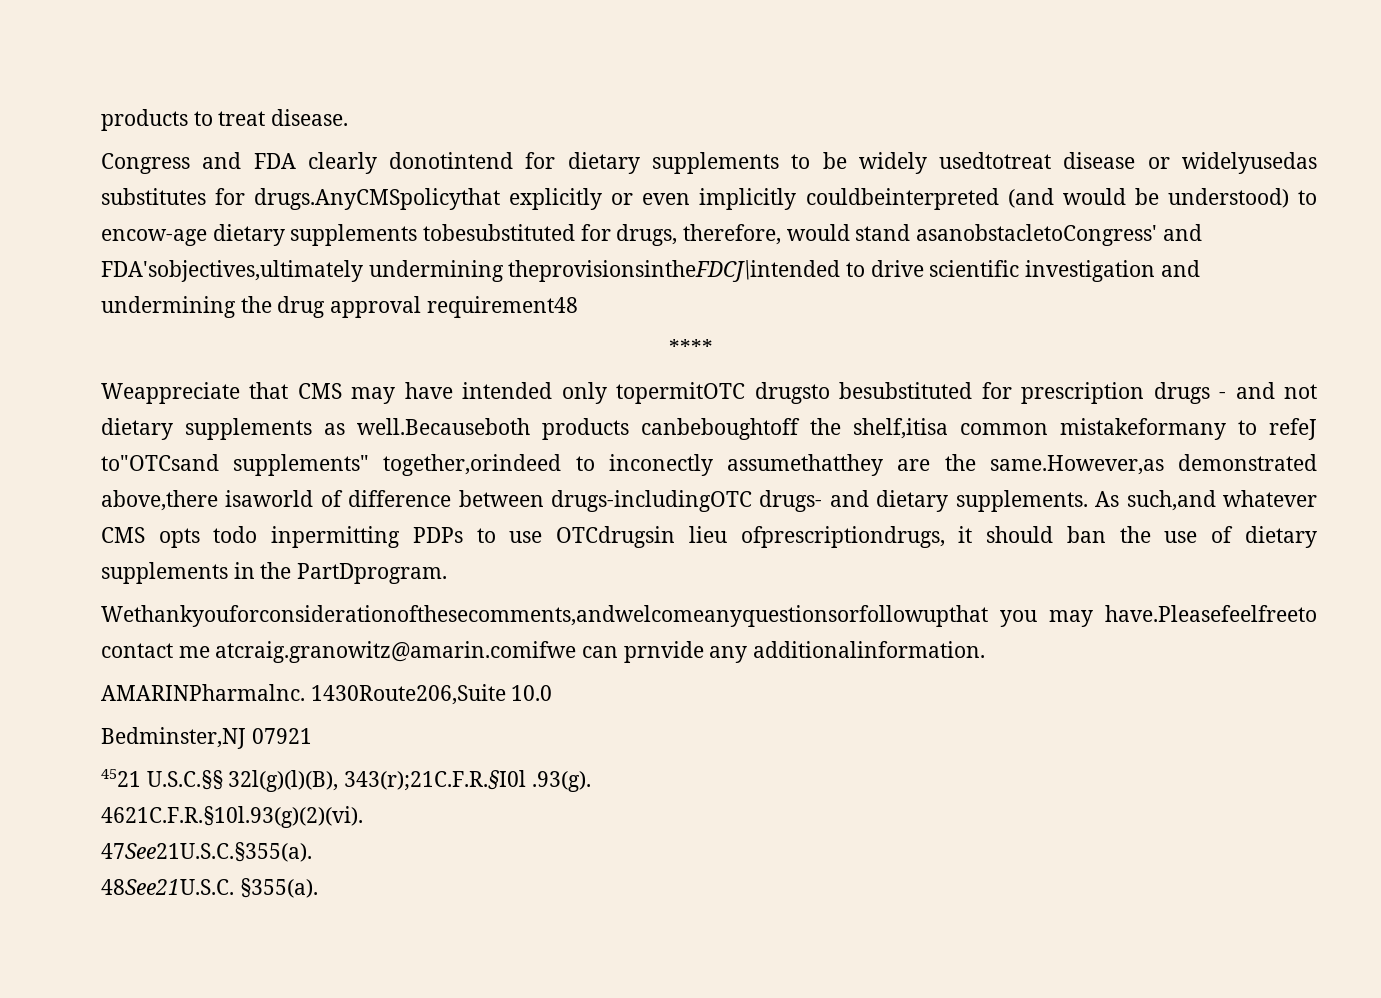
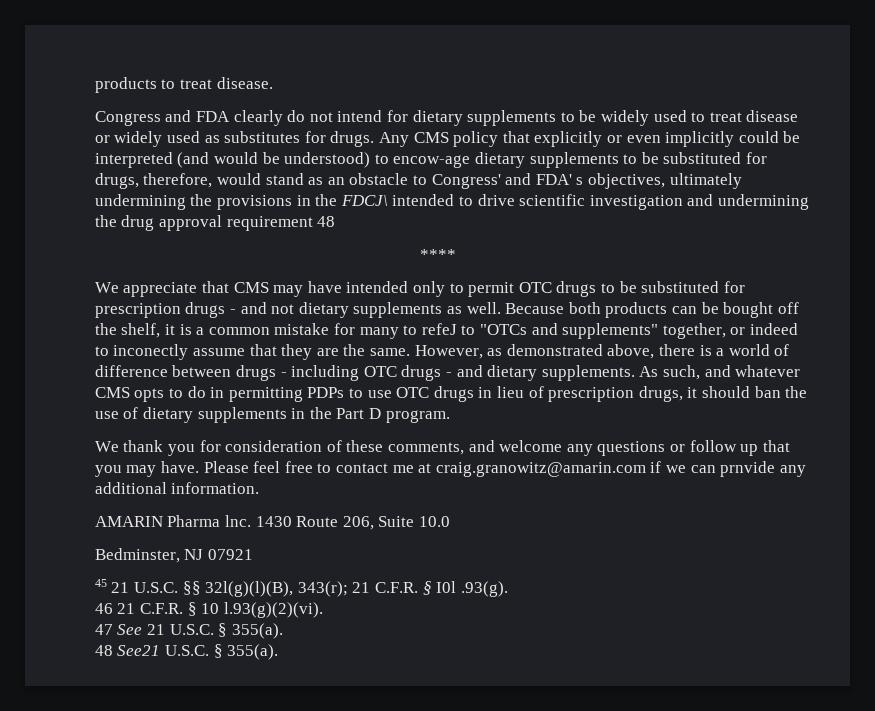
- Congress and FDA clearly donotintend for dietary supplements to be widely usedtotreat disease or widelyusedas substitutes for drugs.AnyCMSpolicythat explicitly or even implicitly couldbeinterpreted (and would be understood) to encow-age dietary supplements tobesubstituted for drugs, therefore, would stand asanobstacletoCongress' and FDA'sobjectives,ultimately undermining theprovisionsintheFDCJ\intended to drive scientific investigation and undermining the drug approval requirement48
+ Congress and FDA clearly do not intend for dietary supplements to be widely used to treat disease or widely used as substitutes for drugs. Any CMS policy that explicitly or even implicitly could be interpreted (and would be understood) to encow-age dietary supplements to be substituted for drugs, therefore, would stand as an obstacle to Congress' and FDA' s objectives, ultimately undermining the provisions in the FDCJ\ intended to drive scientific investigation and undermining the drug approval requirement 48
- Weappreciate that CMS may have intended only topermitOTC drugsto besubstituted for prescription drugs - and not dietary supplements as well.Becauseboth products canbeboughtoff the shelf,itisa common mistakeformany to refeJ to"OTCsand supplements" together,orindeed to inconectly assumethatthey are the same.However,as demonstrated above,there isaworld of difference between drugs-includingOTC drugs- and dietary supplements.
+ We appreciate that CMS may have intended only to permit OTC drugs to be substituted for prescription drugs - and not dietary supplements as well. Because both products can be bought off the shelf, it is a common mistake for many to refeJ to "OTCs and supplements" together, or indeed to inconectly assume that they are the same. However, as demonstrated above, there is a world of difference between drugs - including OTC drugs - and dietary supplements.
- As such,and whatever CMS opts todo inpermitting PDPs to use OTCdrugsin lieu ofprescriptiondrugs, it should ban the use of dietary supplements in the PartDprogram.
- Wethankyouforconsiderationofthesecomments,andwelcomeanyquestionsorfollowupthat you may have.Pleasefeelfreeto contact me atcraig.granowitz@amarin.comifwe can prnvide any additionalinformation.
- AMARINPharmalnc. 1430Route206,Suite 10.0
+ As such, and whatever CMS opts to do in permitting PDPs to use OTC drugs in lieu of prescription drugs, it should ban the use of dietary supplements in the Part D program.
+ We thank you for consideration of these comments, and welcome any questions or follow up that you may have. Please feel free to contact me at craig.granowitz@amarin.com if we can prnvide any additional information.
+ AMARIN Pharma lnc. 1430 Route 206, Suite 10.0
- Bedminster,NJ 07921
+ Bedminster, NJ 07921
- 4521 U.S.C.§§ 32l(g)(l)(B), 343(r);21C.F.R.§I0l .93(g).
- 4621C.F.R.§10l.93(g)(2)(vi).
- 47See21U.S.C.§355(a).
- 48See21U.S.C. §355(a).
+ 45 21 U.S.C. §§ 32l(g)(l)(B), 343(r); 21 C.F.R. § I0l .93(g).
+ 46 21 C.F.R. § 10 l.93(g)(2)(vi).
+ 47 See 21 U.S.C. § 355(a).
+ 48 See21 U.S.C. § 355(a).

